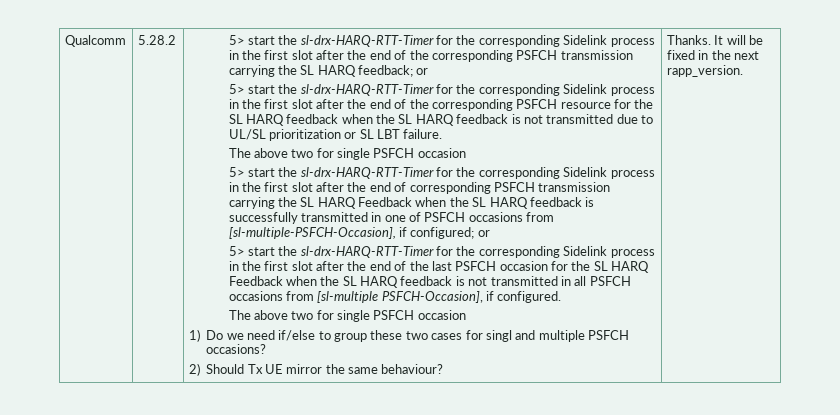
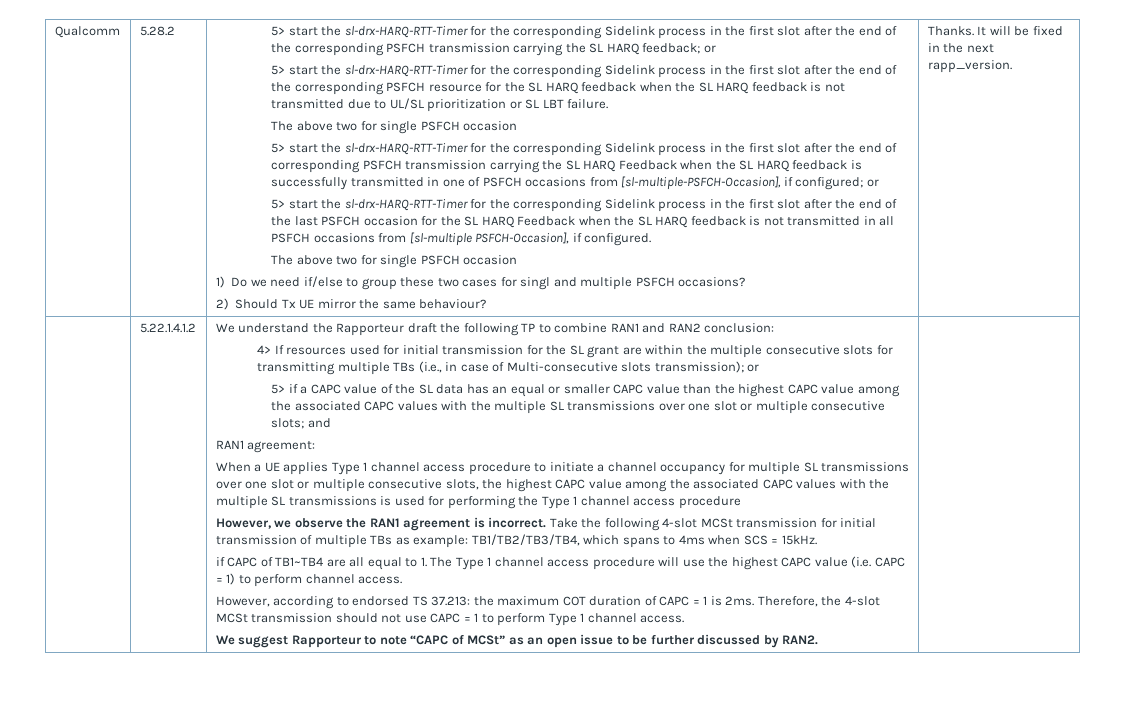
+ 5.22.1.4.1.2 | We understand the Rapporteur draft the following TP to combine RAN1 and RAN2 conclusion:
+ 4> If resources used for initial transmission for the SL grant are within the multiple consecutive slots for transmitting multiple TBs (i.e., in case of Multi-consecutive slots transmission); or
+ 5> if a CAPC value of the SL data has an equal or smaller CAPC value than the highest CAPC value among the associated CAPC values with the multiple SL transmissions over one slot or multiple consecutive slots; and
+ RAN1 agreement:
+ When a UE applies Type 1 channel access procedure to initiate a channel occupancy for multiple SL transmissions over one slot or multiple consecutive slots, the highest CAPC value among the associated CAPC values with the multiple SL transmissions is used for performing the Type 1 channel access procedure
+ However, we observe the RAN1 agreement is incorrect. Take the following 4-slot MCSt transmission for initial transmission of multiple TBs as example: TB1/TB2/TB3/TB4, which spans to 4ms when SCS = 15kHz.
+ if CAPC of TB1~TB4 are all equal to 1. The Type 1 channel access procedure will use the highest CAPC value (i.e. CAPC = 1) to perform channel access.
+ However, according to endorsed TS 37.213: the maximum COT duration of CAPC = 1 is 2ms. Therefore, the 4-slot MCSt transmission should not use CAPC = 1 to perform Type 1 channel access.
+ We suggest Rapporteur to note “CAPC of MCSt” as an open issue to be further discussed by RAN2.

